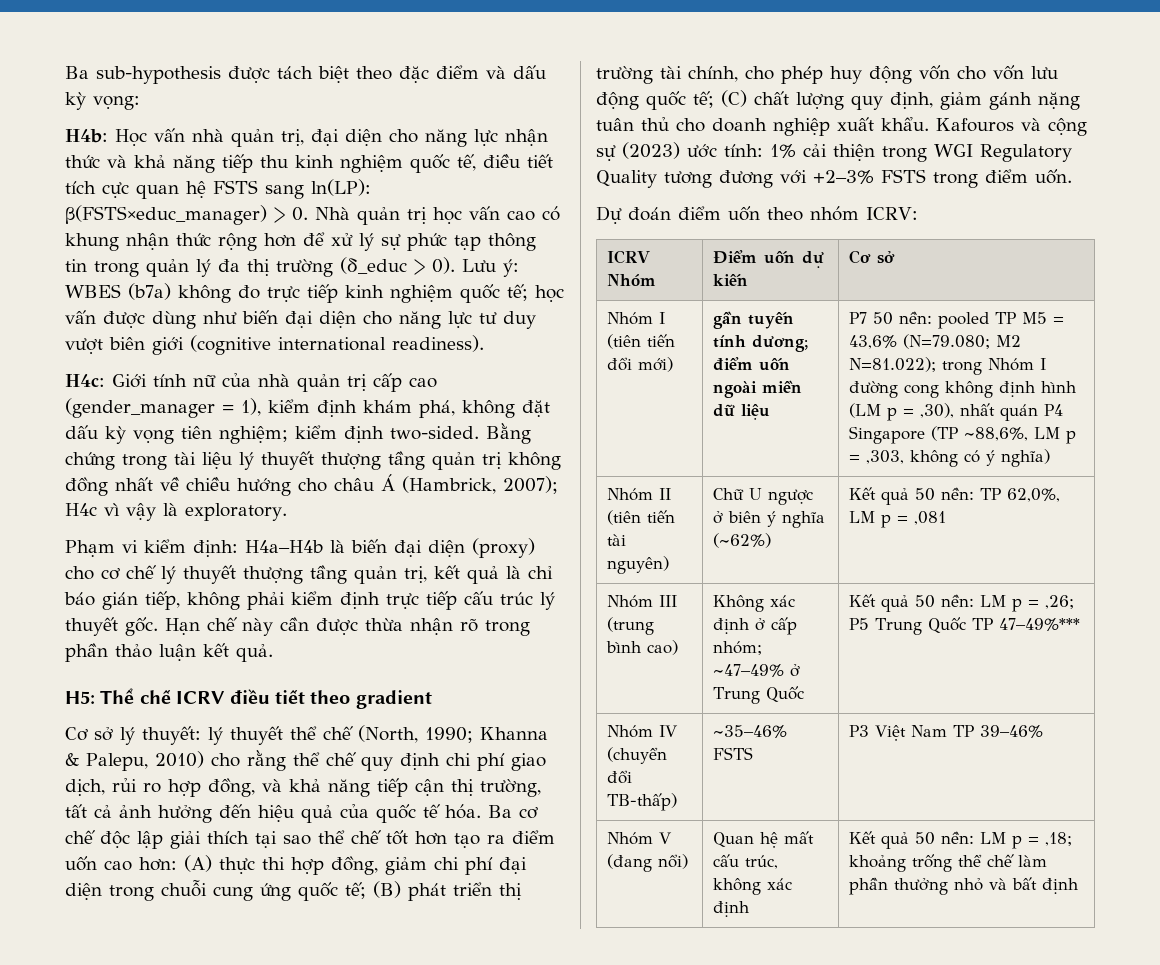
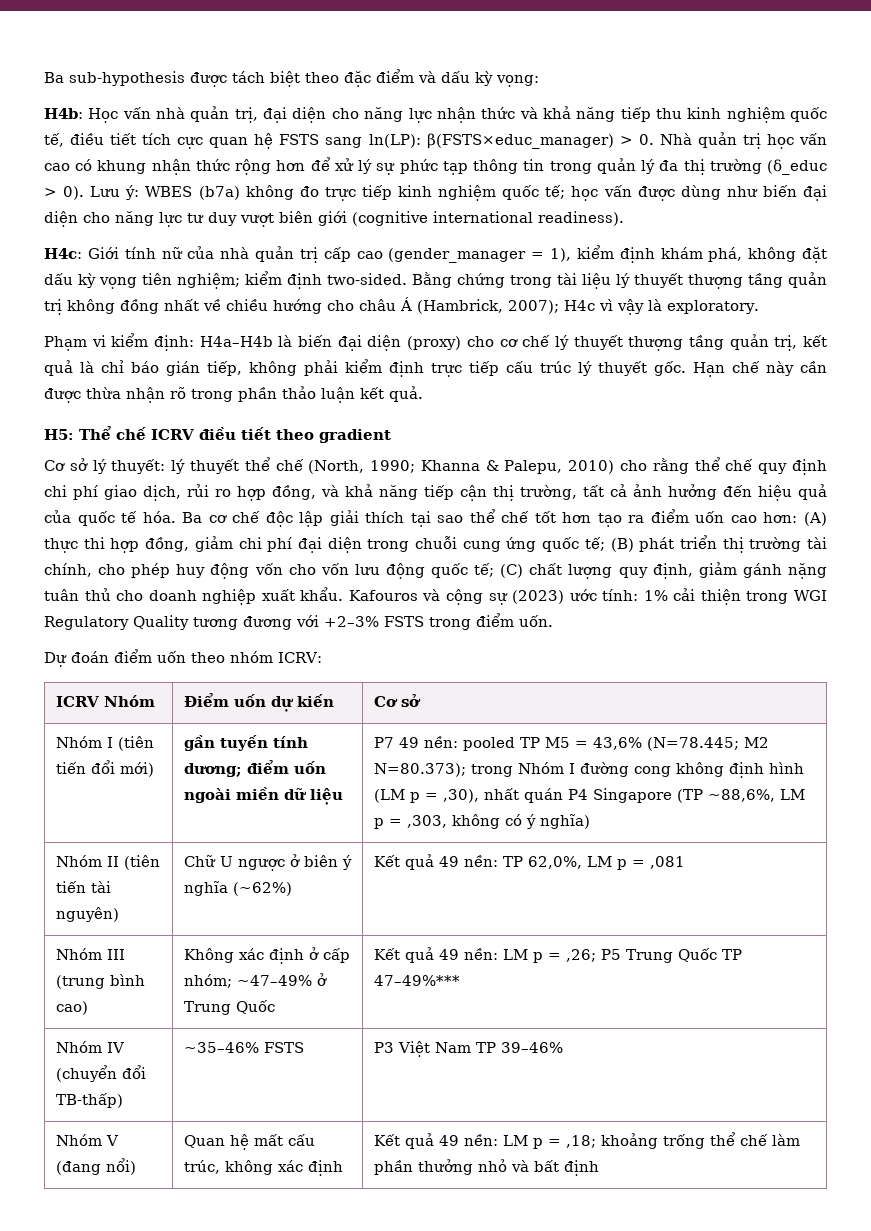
- P7 50 nền: pooled TP M5 = 43,6% (N=79.080; M2 N=81.022); trong Nhóm I đường cong không định hình (LM p = ,30), nhất quán P4 Singapore (TP ~88,6%, LM p = ,303, không có ý nghĩa)
+ P7 49 nền: pooled TP M5 = 43,6% (N=78.445; M2 N=80.373); trong Nhóm I đường cong không định hình (LM p = ,30), nhất quán P4 Singapore (TP ~88,6%, LM p = ,303, không có ý nghĩa)
- Nhóm II (tiên tiến tài nguyên) | Chữ U ngược ở biên ý nghĩa (~62%) | Kết quả 50 nền: TP 62,0%, LM p = ,081
+ Nhóm II (tiên tiến tài nguyên) | Chữ U ngược ở biên ý nghĩa (~62%) | Kết quả 49 nền: TP 62,0%, LM p = ,081
- Nhóm III (trung bình cao) | Không xác định ở cấp nhóm; ~47–49% ở Trung Quốc | Kết quả 50 nền: LM p = ,26; P5 Trung Quốc TP 47–49%***
+ Nhóm III (trung bình cao) | Không xác định ở cấp nhóm; ~47–49% ở Trung Quốc | Kết quả 49 nền: LM p = ,26; P5 Trung Quốc TP 47–49%***
- Nhóm V (đang nổi) | Quan hệ mất cấu trúc, không xác định | Kết quả 50 nền: LM p = ,18; khoảng trống thể chế làm phần thưởng nhỏ và bất định
+ Nhóm V (đang nổi) | Quan hệ mất cấu trúc, không xác định | Kết quả 49 nền: LM p = ,18; khoảng trống thể chế làm phần thưởng nhỏ và bất định

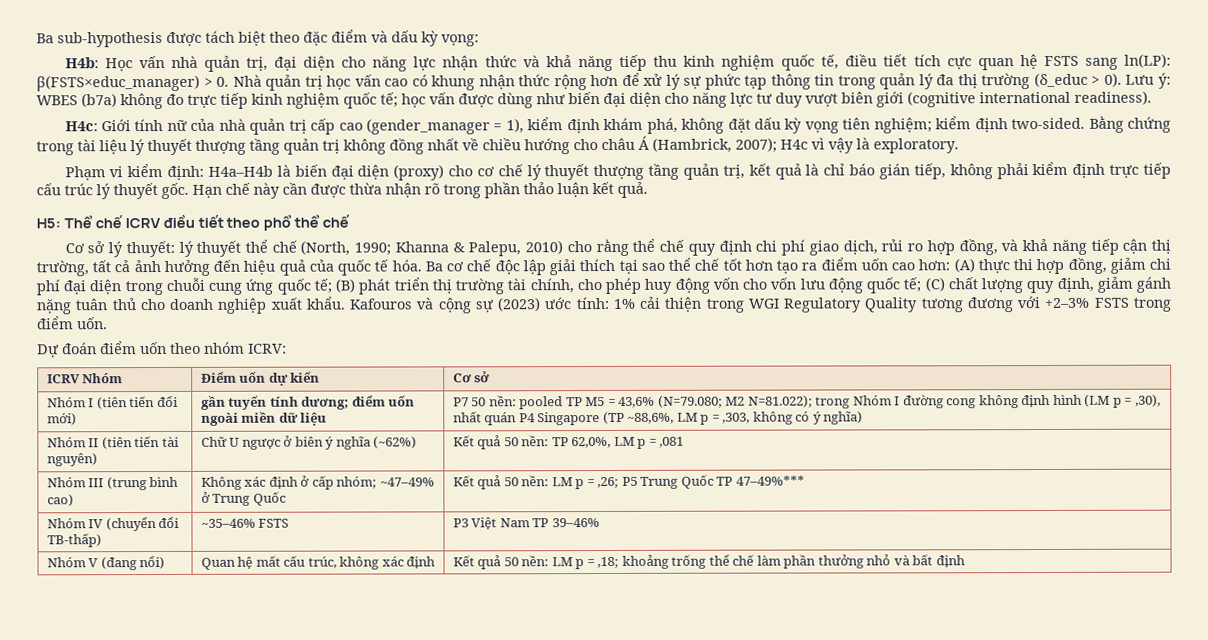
- H5: Thể chế ICRV điều tiết theo gradient
+ H5: Thể chế ICRV điều tiết theo phổ thể chế
- P7 49 nền: pooled TP M5 = 43,6% (N=78.445; M2 N=80.373); trong Nhóm I đường cong không định hình (LM p = ,30), nhất quán P4 Singapore (TP ~88,6%, LM p = ,303, không có ý nghĩa)
+ P7 50 nền: pooled TP M5 = 43,6% (N=79.080; M2 N=81.022); trong Nhóm I đường cong không định hình (LM p = ,30), nhất quán P4 Singapore (TP ~88,6%, LM p = ,303, không có ý nghĩa)
- Nhóm II (tiên tiến tài nguyên) | Chữ U ngược ở biên ý nghĩa (~62%) | Kết quả 49 nền: TP 62,0%, LM p = ,081
+ Nhóm II (tiên tiến tài nguyên) | Chữ U ngược ở biên ý nghĩa (~62%) | Kết quả 50 nền: TP 62,0%, LM p = ,081
- Nhóm III (trung bình cao) | Không xác định ở cấp nhóm; ~47–49% ở Trung Quốc | Kết quả 49 nền: LM p = ,26; P5 Trung Quốc TP 47–49%***
+ Nhóm III (trung bình cao) | Không xác định ở cấp nhóm; ~47–49% ở Trung Quốc | Kết quả 50 nền: LM p = ,26; P5 Trung Quốc TP 47–49%***
- Nhóm V (đang nổi) | Quan hệ mất cấu trúc, không xác định | Kết quả 49 nền: LM p = ,18; khoảng trống thể chế làm phần thưởng nhỏ và bất định
+ Nhóm V (đang nổi) | Quan hệ mất cấu trúc, không xác định | Kết quả 50 nền: LM p = ,18; khoảng trống thể chế làm phần thưởng nhỏ và bất định

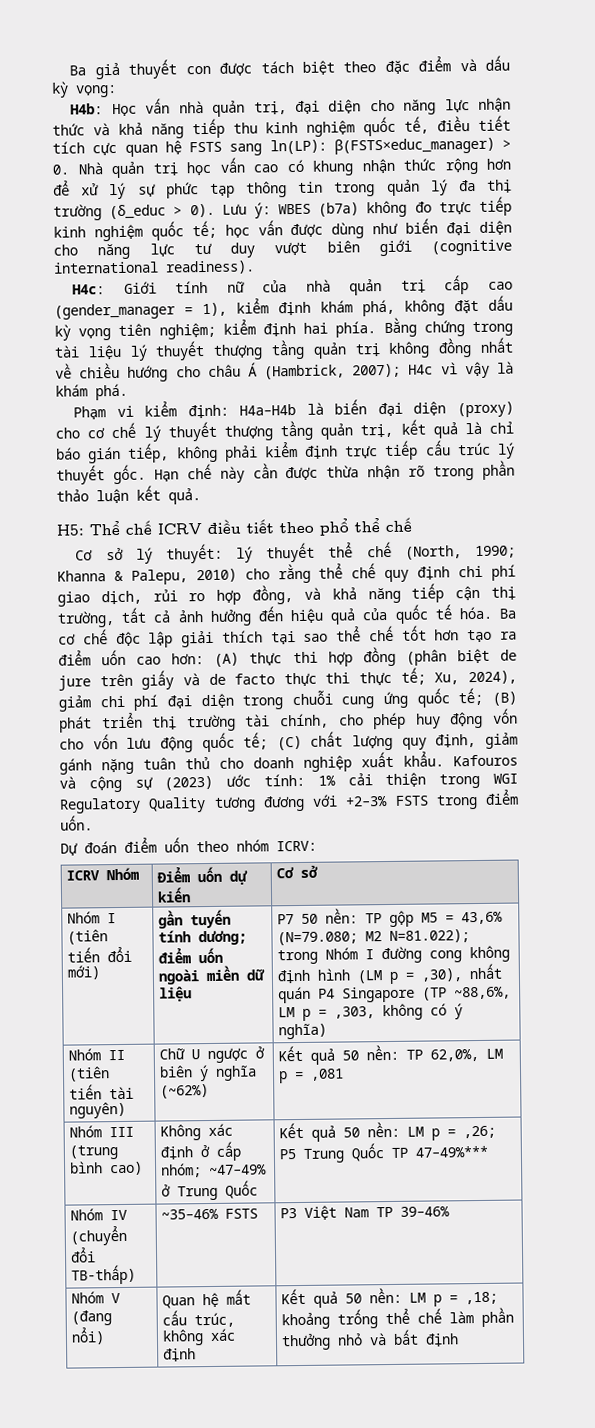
- Ba sub-hypothesis được tách biệt theo đặc điểm và dấu kỳ vọng:
+ Ba giả thuyết con được tách biệt theo đặc điểm và dấu kỳ vọng:
- H4c: Giới tính nữ của nhà quản trị cấp cao (gender_manager = 1), kiểm định khám phá, không đặt dấu kỳ vọng tiên nghiệm; kiểm định two-sided.
+ H4c: Giới tính nữ của nhà quản trị cấp cao (gender_manager = 1), kiểm định khám phá, không đặt dấu kỳ vọng tiên nghiệm; kiểm định hai phía.
- Bằng chứng trong tài liệu lý thuyết thượng tầng quản trị không đồng nhất về chiều hướng cho châu Á (Hambrick, 2007); H4c vì vậy là exploratory.
+ Bằng chứng trong tài liệu lý thuyết thượng tầng quản trị không đồng nhất về chiều hướng cho châu Á (Hambrick, 2007); H4c vì vậy là khám phá.
- (A) thực thi hợp đồng, giảm chi phí đại diện trong chuỗi cung ứng quốc tế;
+ (A) thực thi hợp đồng (phân biệt de jure trên giấy và de facto thực thi thực tế; Xu, 2024), giảm chi phí đại diện trong chuỗi cung ứng quốc tế;
- P7 50 nền: pooled TP M5 = 43,6% (N=79.080; M2 N=81.022); trong Nhóm I đường cong không định hình (LM p = ,30), nhất quán P4 Singapore (TP ~88,6%, LM p = ,303, không có ý nghĩa)
+ P7 50 nền: TP gộp M5 = 43,6% (N=79.080; M2 N=81.022); trong Nhóm I đường cong không định hình (LM p = ,30), nhất quán P4 Singapore (TP ~88,6%, LM p = ,303, không có ý nghĩa)

